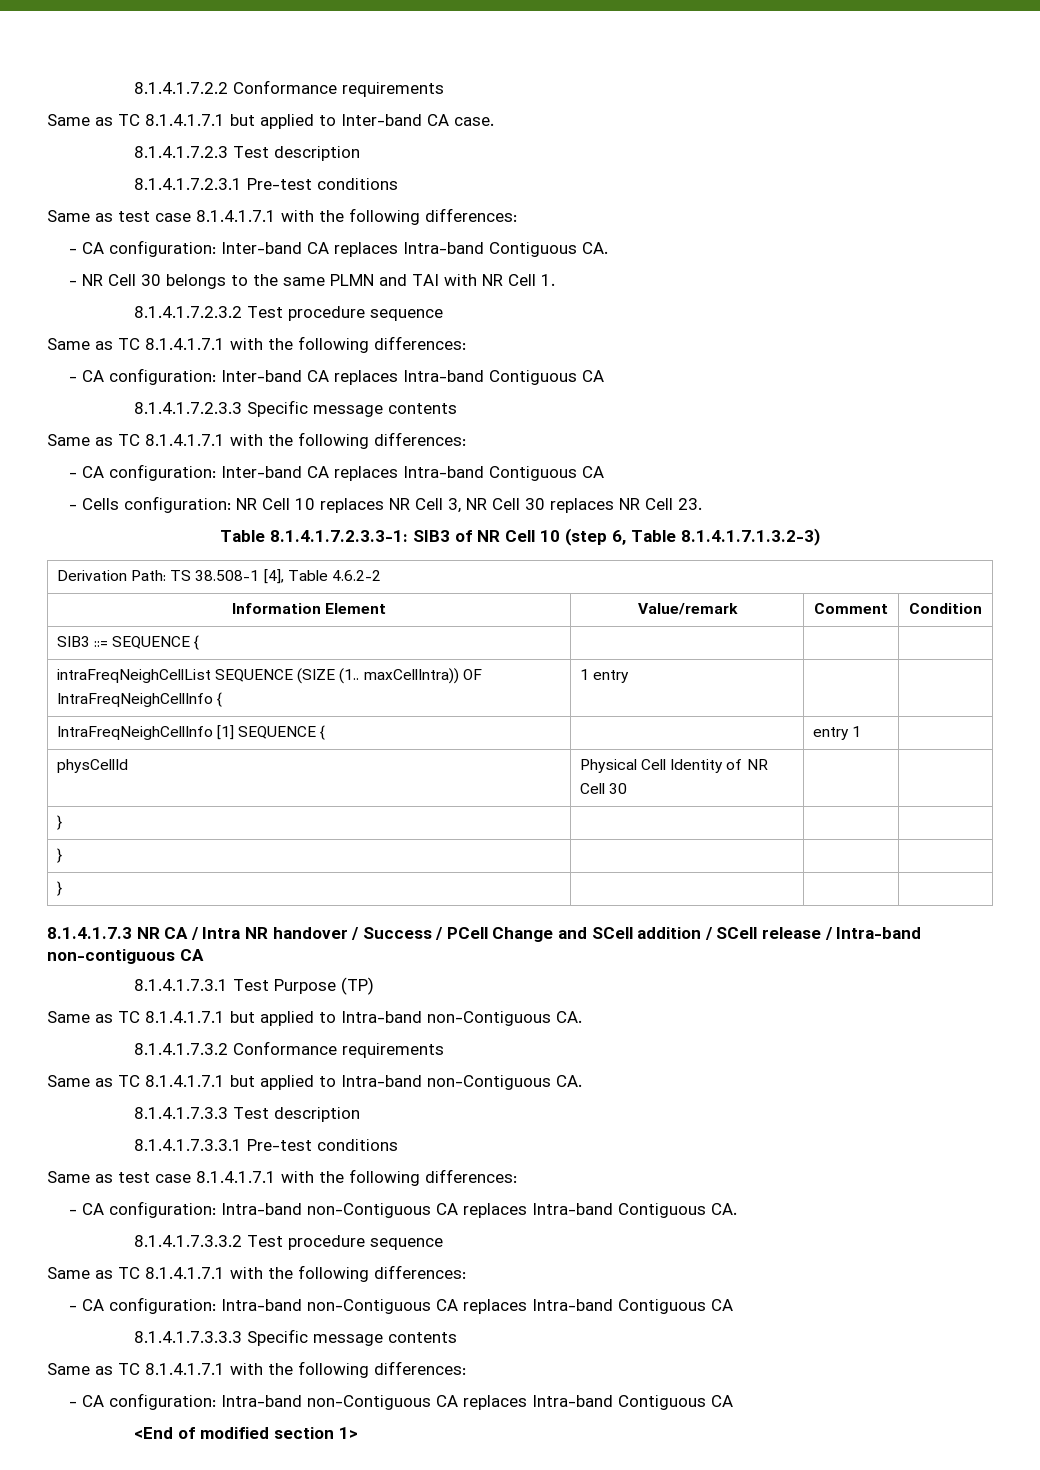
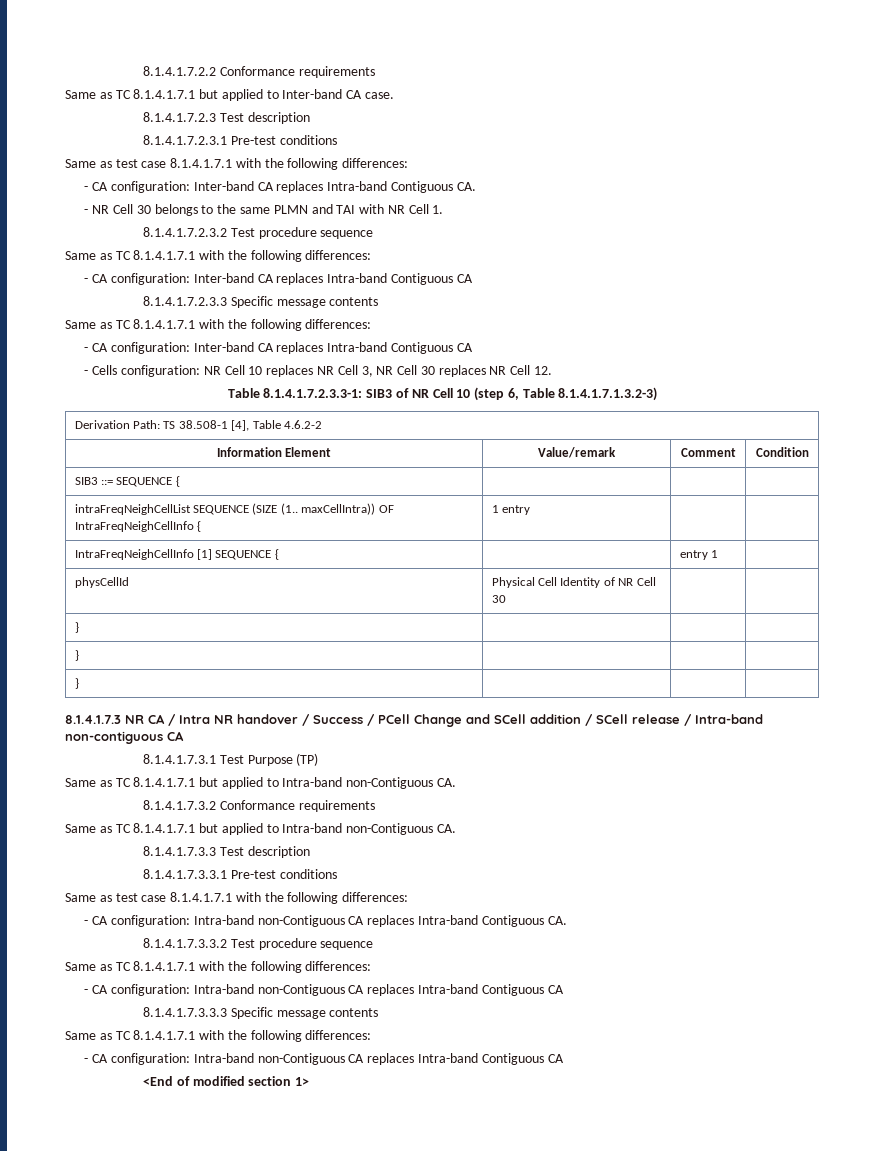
- - Cells configuration: NR Cell 10 replaces NR Cell 3, NR Cell 30 replaces NR Cell 23.
+ - Cells configuration: NR Cell 10 replaces NR Cell 3, NR Cell 30 replaces NR Cell 12.

